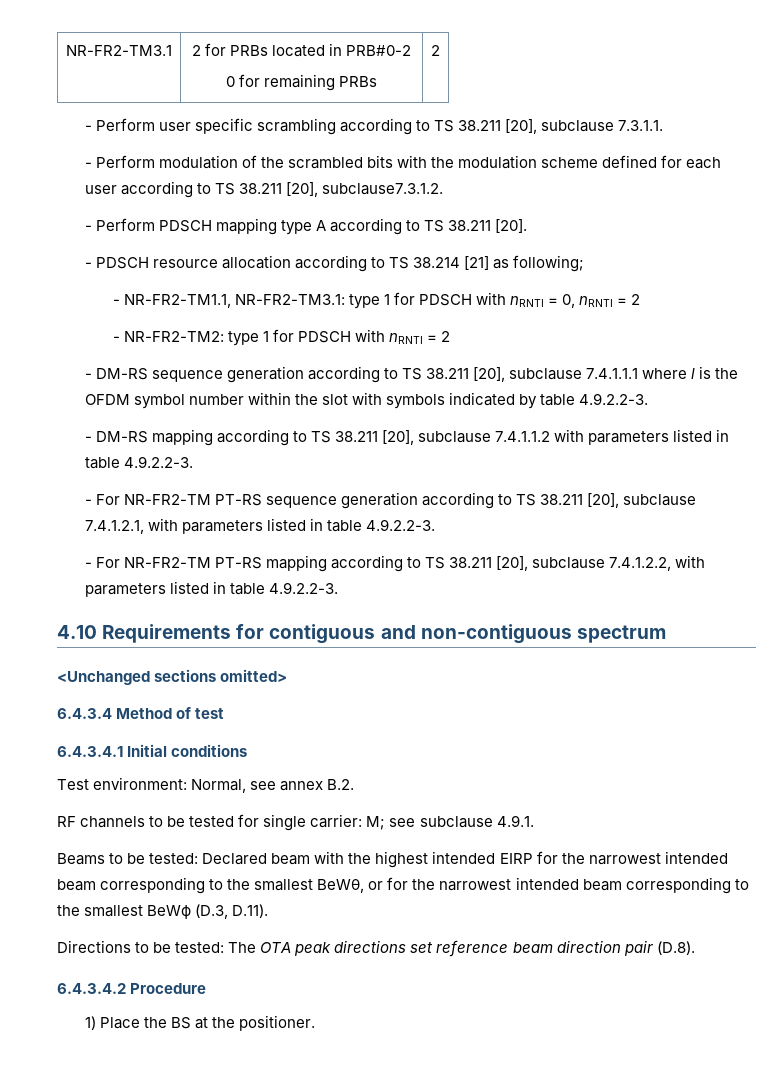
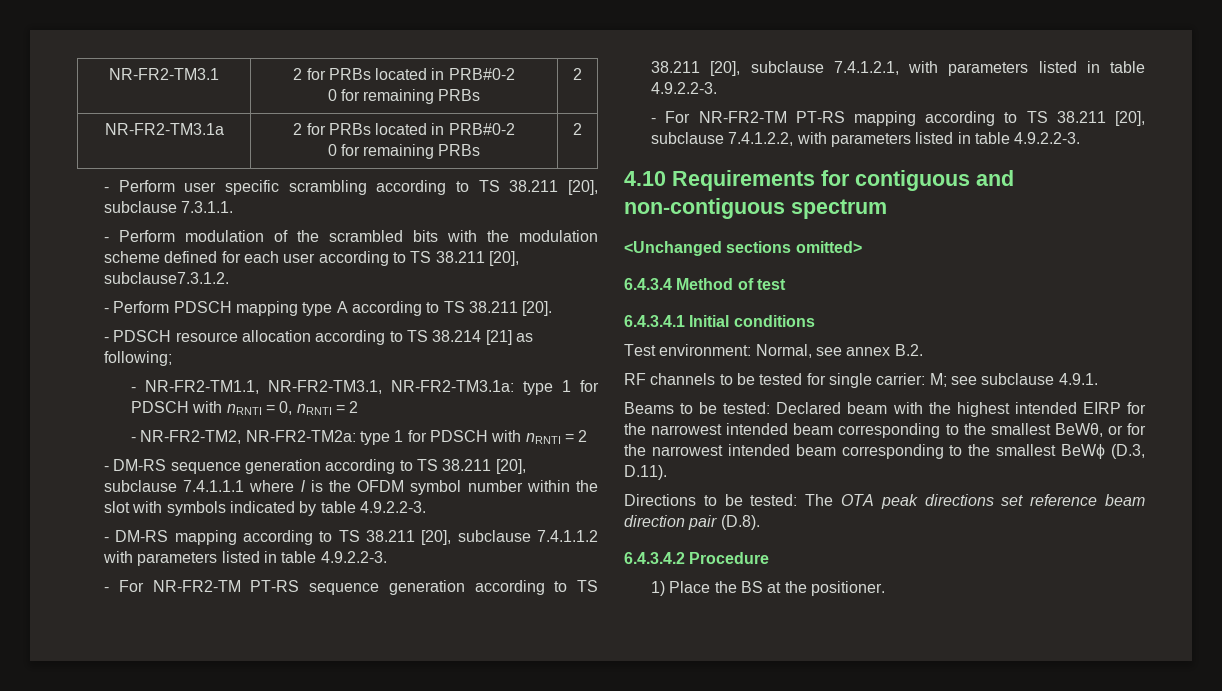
+ NR-FR2-TM3.1a | 2 for PRBs located in PRB#0-2
+ 0 for remaining PRBs | 2
- - NR-FR2-TM1.1, NR-FR2-TM3.1: type 1 for PDSCH with nRNTI = 0, nRNTI = 2
+ - NR-FR2-TM1.1, NR-FR2-TM3.1, NR-FR2-TM3.1a: type 1 for PDSCH with nRNTI = 0, nRNTI = 2
- - NR-FR2-TM2: type 1 for PDSCH with nRNTI = 2
+ - NR-FR2-TM2, NR-FR2-TM2a: type 1 for PDSCH with nRNTI = 2

